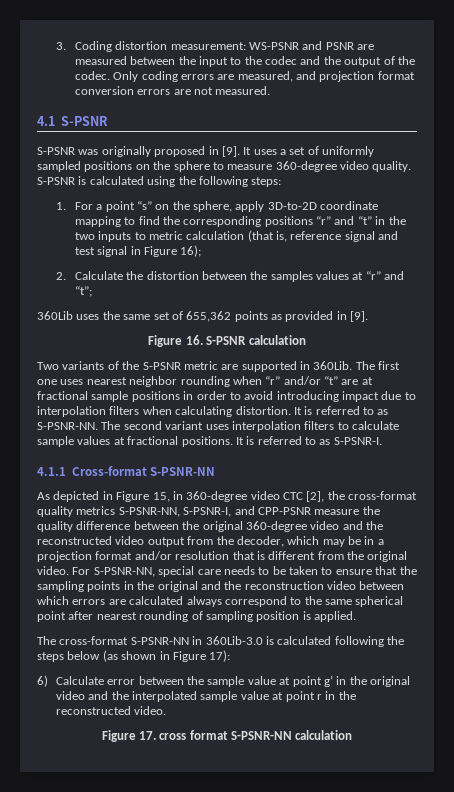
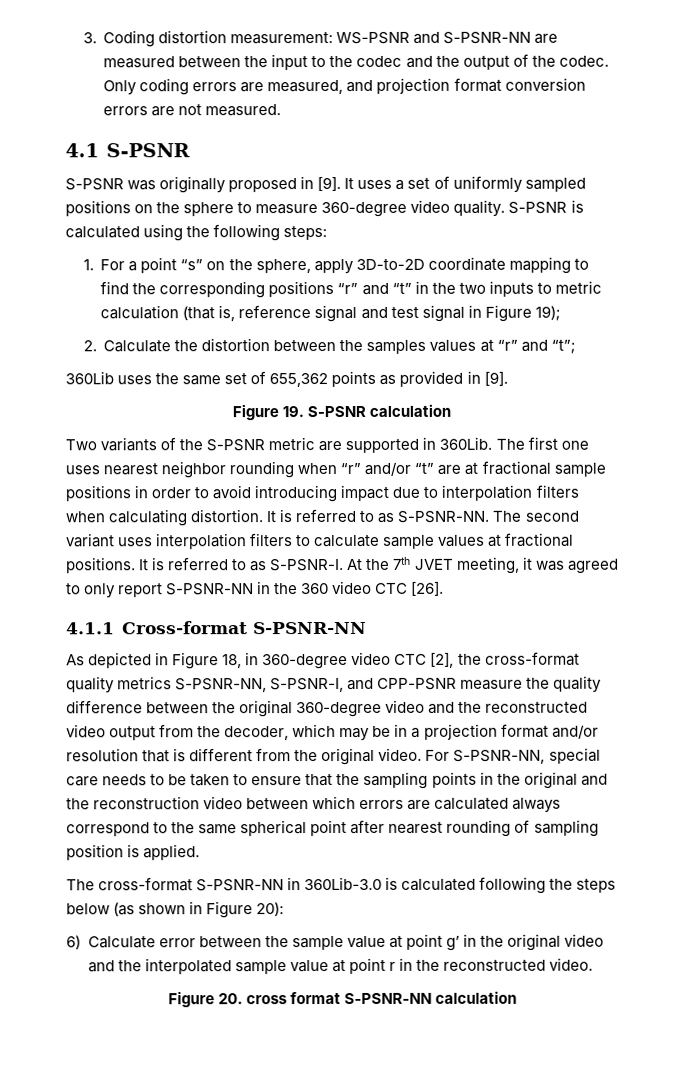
- 3. Coding distortion measurement: WS-PSNR and PSNR are measured between the input to the codec and the output of the codec.
+ 3. Coding distortion measurement: WS-PSNR and S-PSNR-NN are measured between the input to the codec and the output of the codec.
- 1. For a point “s” on the sphere, apply 3D-to-2D coordinate mapping to find the corresponding positions “r” and “t” in the two inputs to metric calculation (that is, reference signal and test signal in Figure 16);
+ 1. For a point “s” on the sphere, apply 3D-to-2D coordinate mapping to find the corresponding positions “r” and “t” in the two inputs to metric calculation (that is, reference signal and test signal in Figure 19);
- Figure 16. S-PSNR calculation
+ Figure 19. S-PSNR calculation
+ At the 7th JVET meeting, it was agreed to only report S-PSNR-NN in the 360 video CTC [26].
- As depicted in Figure 15, in 360-degree video CTC [2], the cross-format quality metrics S-PSNR-NN, S-PSNR-I, and CPP-PSNR measure the quality difference between the original 360-degree video and the reconstructed video output from the decoder, which may be in a projection format and/or resolution that is different from the original video.
+ As depicted in Figure 18, in 360-degree video CTC [2], the cross-format quality metrics S-PSNR-NN, S-PSNR-I, and CPP-PSNR measure the quality difference between the original 360-degree video and the reconstructed video output from the decoder, which may be in a projection format and/or resolution that is different from the original video.
- The cross-format S-PSNR-NN in 360Lib-3.0 is calculated following the steps below (as shown in Figure 17):
+ The cross-format S-PSNR-NN in 360Lib-3.0 is calculated following the steps below (as shown in Figure 20):
- Figure 17. cross format S-PSNR-NN calculation
+ Figure 20. cross format S-PSNR-NN calculation

